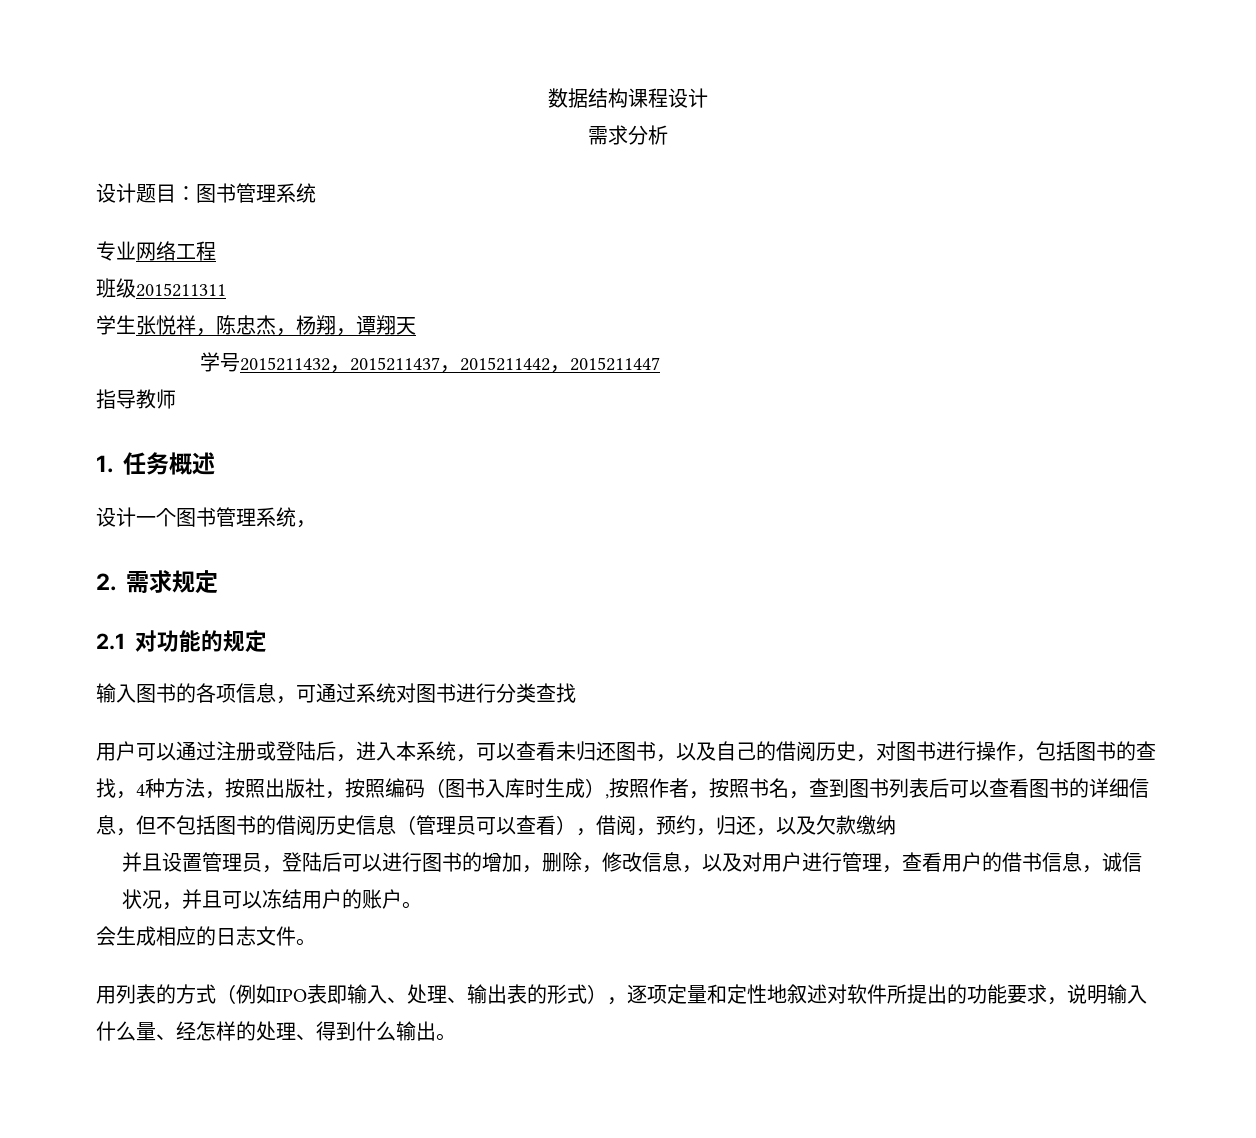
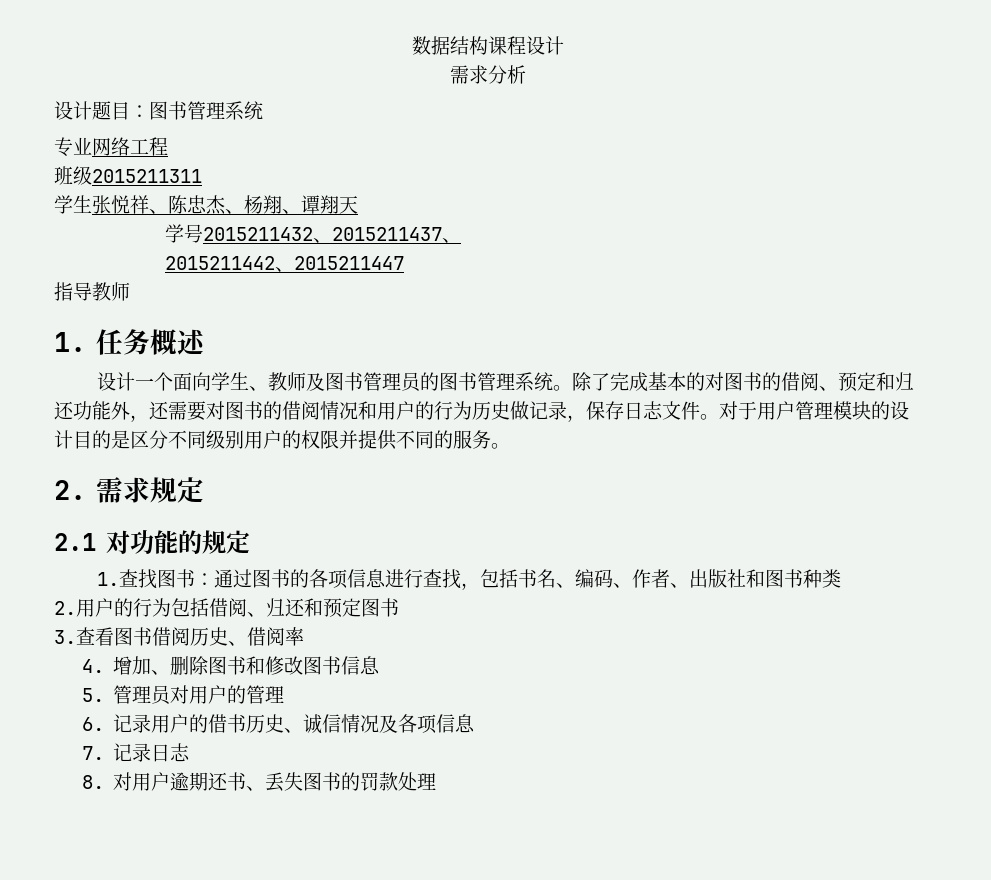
- 学生张悦祥，陈忠杰，杨翔，谭翔天
+ 学生张悦祥、陈忠杰、杨翔、谭翔天
- 学号2015211432，2015211437，2015211442，2015211447
+ 学号2015211432、2015211437、
+ 2015211442、2015211447
- 设计一个图书管理系统，
+ 设计一个面向学生、教师及图书管理员的图书管理系统。除了完成基本的对图书的借阅、预定和归还功能外，还需要对图书的借阅情况和用户的行为历史做记录，保存日志文件。对于用户管理模块的设计目的是区分不同级别用户的权限并提供不同的服务。
- 输入图书的各项信息，可通过系统对图书进行分类查找
- 用户可以通过注册或登陆后，进入本系统，可以查看未归还图书，以及自己的借阅历史，对图书进行操作，包括图书的查找，4种方法，按照出版社，按照编码（图书入库时生成）,按照作者，按照书名，查到图书列表后可以查看图书的详细信息，但不包括图书的借阅历史信息（管理员可以查看），借阅，预约，归还，以及欠款缴纳
- 并且设置管理员，登陆后可以进行图书的增加，删除，修改信息，以及对用户进行管理，查看用户的借书信息，诚信状况，并且可以冻结用户的账户。
- 会生成相应的日志文件。
- 用列表的方式（例如IPO表即输入、处理、输出表的形式），逐项定量和定性地叙述对软件所提出的功能要求，说明输入什么量、经怎样的处理、得到什么输出。
+ 1.查找图书：通过图书的各项信息进行查找，包括书名、编码、作者、出版社和图书种类
+ 2.用户的行为包括借阅、归还和预定图书
+ 3.查看图书借阅历史、借阅率
+ 4.增加、删除图书和修改图书信息
+ 5.管理员对用户的管理
+ 6.记录用户的借书历史、诚信情况及各项信息
+ 7.记录日志
+ 8.对用户逾期还书、丢失图书的罚款处理

